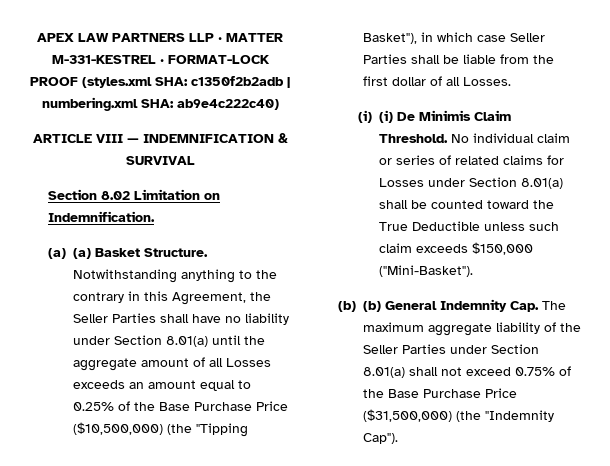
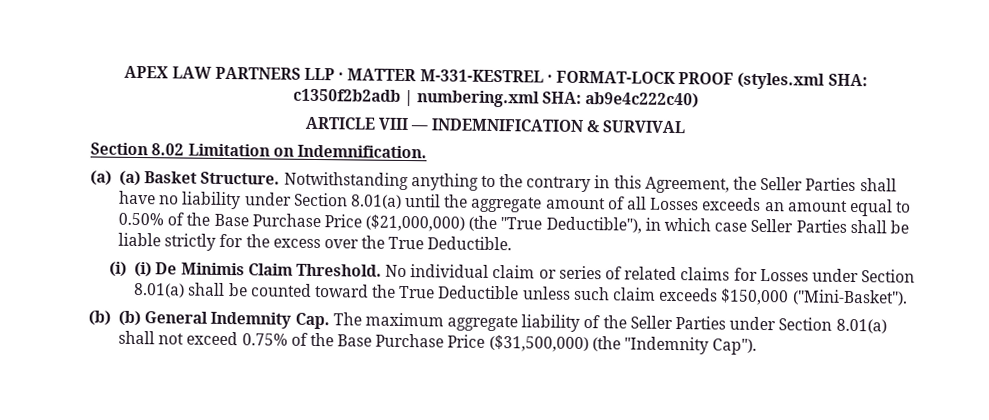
- Notwithstanding anything to the contrary in this Agreement, the Seller Parties shall have no liability under Section 8.01(a) until the aggregate amount of all Losses exceeds an amount equal to 0.25% of the Base Purchase Price ($10,500,000) (the "Tipping Basket"), in which case Seller Parties shall be liable from the first dollar of all Losses.
+ Notwithstanding anything to the contrary in this Agreement, the Seller Parties shall have no liability under Section 8.01(a) until the aggregate amount of all Losses exceeds an amount equal to 0.50% of the Base Purchase Price ($21,000,000) (the "True Deductible"), in which case Seller Parties shall be liable strictly for the excess over the True Deductible.

